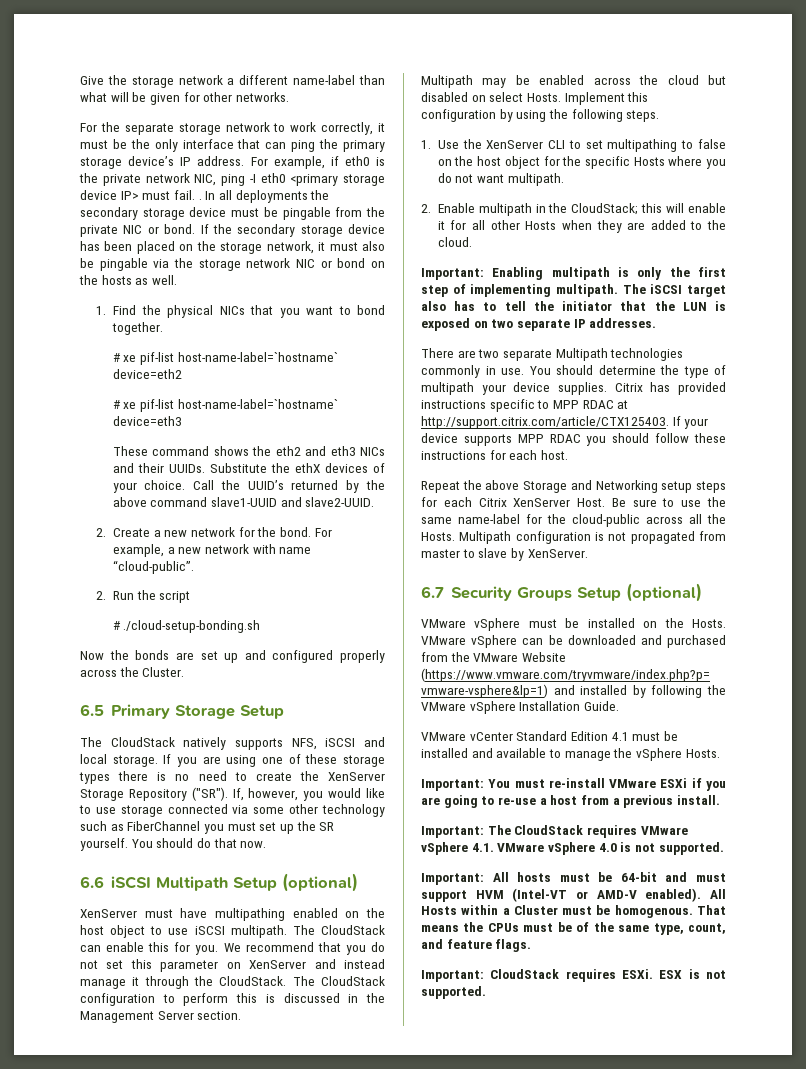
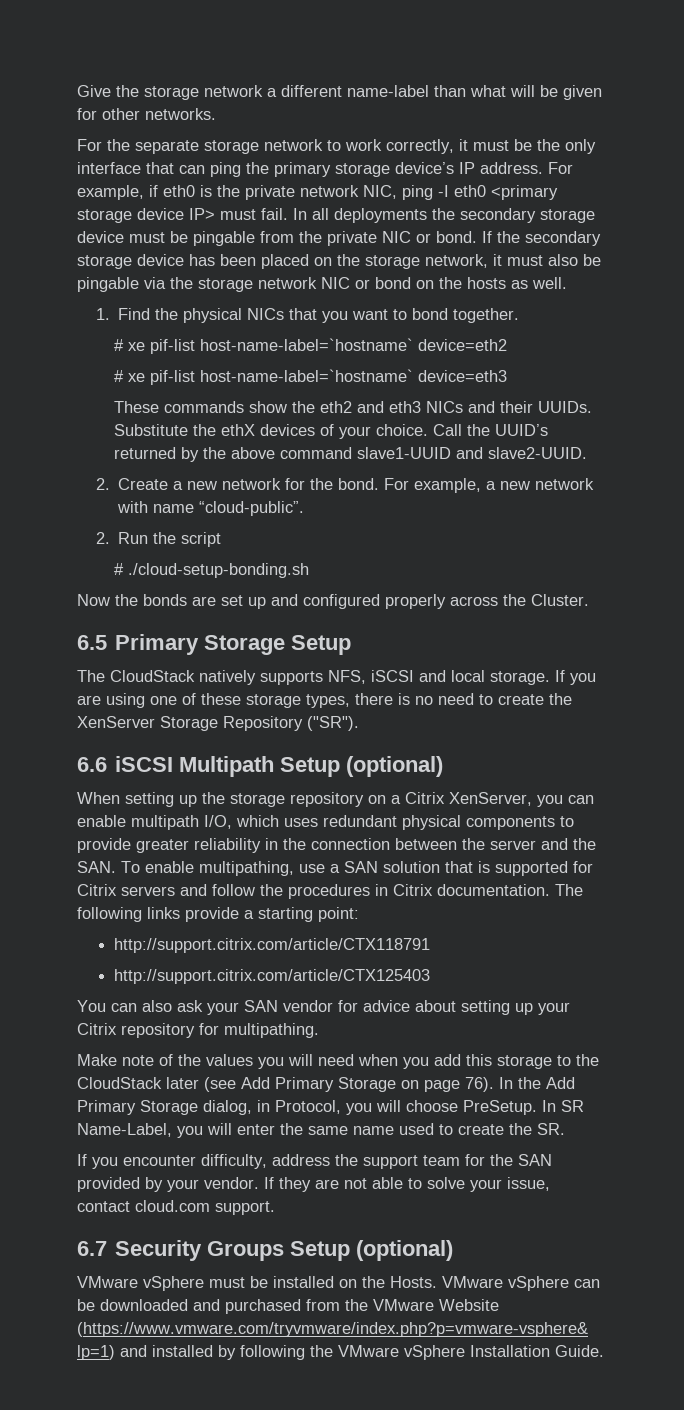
- For example, if eth0 is the private network NIC, ping -I eth0 <primary storage device IP> must fail. .
+ For example, if eth0 is the private network NIC, ping -I eth0 <primary storage device IP> must fail.
- These command shows the eth2 and eth3 NICs and their UUIDs.
+ These commands show the eth2 and eth3 NICs and their UUIDs.
- If you are using one of these storage types there is no need to create the XenServer Storage Repository ("SR"). If, however, you would like to use storage connected via some other technology such as FiberChannel you must set up the SR yourself. You should do that now.
+ If you are using one of these storage types, there is no need to create the XenServer Storage Repository ("SR").
- XenServer must have multipathing enabled on the host object to use iSCSI multipath. The CloudStack can enable this for you. We recommend that you do not set this parameter on XenServer and instead manage it through the CloudStack. The CloudStack configuration to perform this is discussed in the Management Server section.
- Multipath may be enabled across the cloud but disabled on select Hosts. Implement this configuration by using the following steps.
- 1. Use the XenServer CLI to set multipathing to false on the host object for the specific Hosts where you do not want multipath.
- 2. Enable multipath in the CloudStack; this will enable it for all other Hosts when they are added to the cloud.
- Important: Enabling multipath is only the first step of implementing multipath. The iSCSI target also has to tell the initiator that the LUN is exposed on two separate IP addresses.
- There are two separate Multipath technologies commonly in use. You should determine the type of multipath your device supplies. Citrix has provided instructions specific to MPP RDAC at http://support.citrix.com/article/CTX125403. If your device supports MPP RDAC you should follow these instructions for each host.
- Repeat the above Storage and Networking setup steps for each Citrix XenServer Host. Be sure to use the same name-label for the cloud-public across all the Hosts. Multipath configuration is not propagated from master to slave by XenServer.
+ When setting up the storage repository on a Citrix XenServer, you can enable multipath I/O, which uses redundant physical components to provide greater reliability in the connection between the server and the SAN. To enable multipathing, use a SAN solution that is supported for Citrix servers and follow the procedures in Citrix documentation. The following links provide a starting point:
+ http://support.citrix.com/article/CTX118791
+ http://support.citrix.com/article/CTX125403
+ You can also ask your SAN vendor for advice about setting up your Citrix repository for multipathing.
+ Make note of the values you will need when you add this storage to the CloudStack later (see Add Primary Storage on page 76). In the Add Primary Storage dialog, in Protocol, you will choose PreSetup. In SR Name-Label, you will enter the same name used to create the SR.
+ If you encounter difficulty, address the support team for the SAN provided by your vendor. If they are not able to solve your issue, contact cloud.com support.
- VMware vCenter Standard Edition 4.1 must be installed and available to manage the vSphere Hosts.
- Important: You must re-install VMware ESXi if you are going to re-use a host from a previous install.
- Important: The CloudStack requires VMware vSphere 4.1. VMware vSphere 4.0 is not supported.
- Important: All hosts must be 64-bit and must support HVM (Intel-VT or AMD-V enabled). All Hosts within a Cluster must be homogenous. That means the CPUs must be of the same type, count, and feature flags.
- Important: CloudStack requires ESXi. ESX is not supported.

